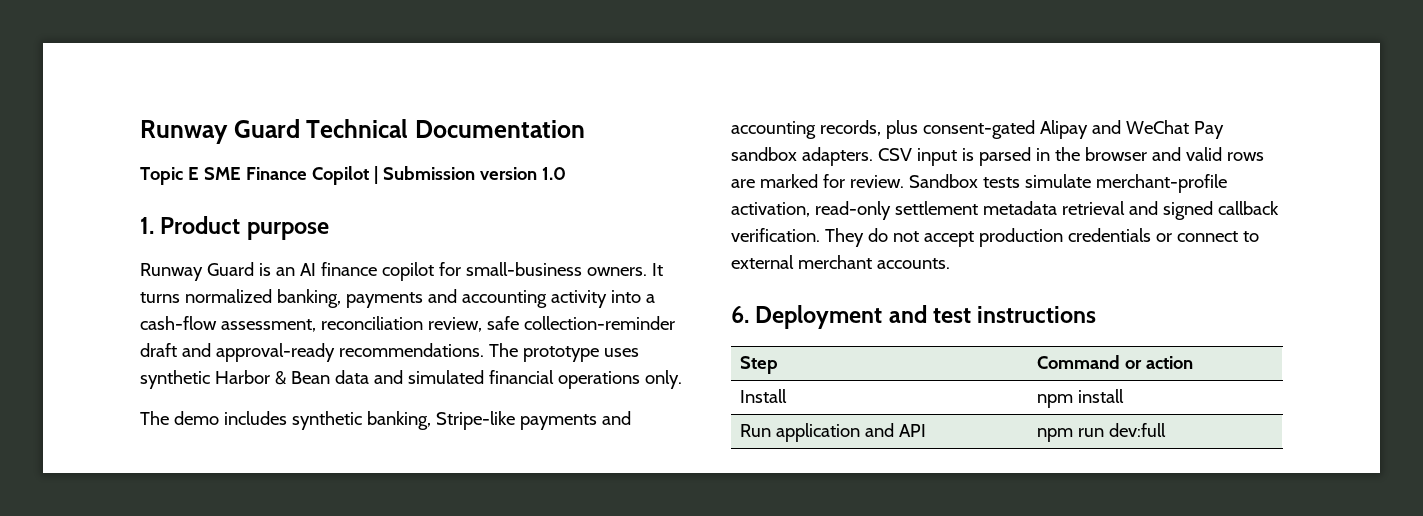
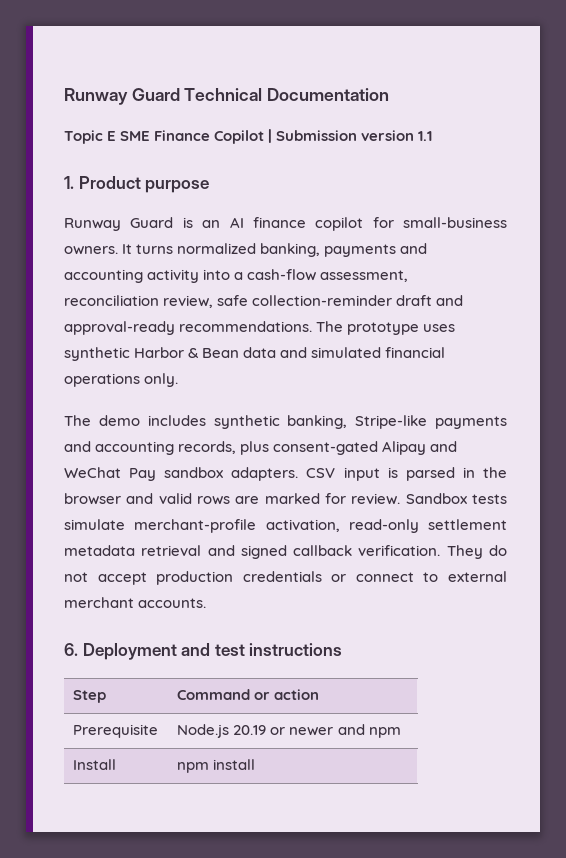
- Topic E SME Finance Copilot | Submission version 1.0
+ Topic E SME Finance Copilot | Submission version 1.1
+ Prerequisite | Node.js 20.19 or newer and npm
  Install | npm install
- Run application and API | npm run dev:full

